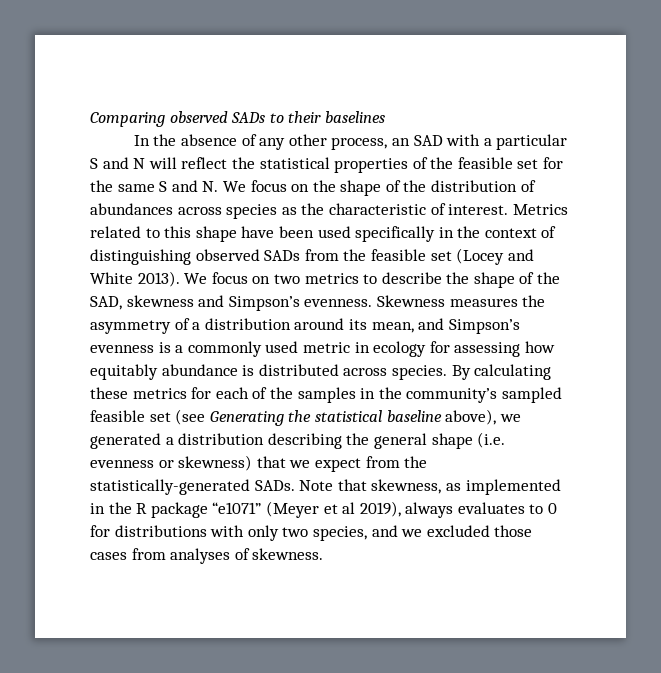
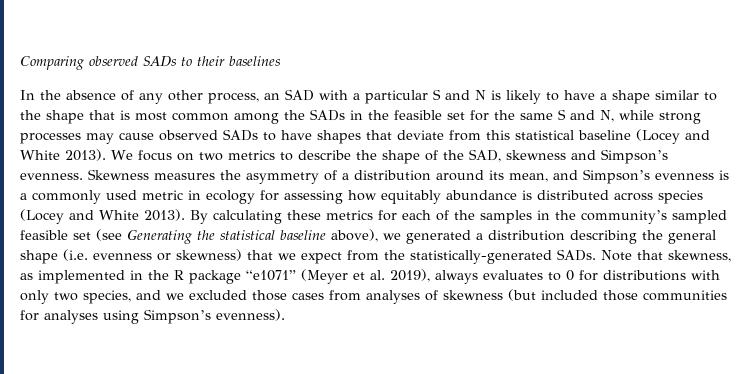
- In the absence of any other process, an SAD with a particular S and N will reflect the statistical properties of the feasible set for the same S and N. We focus on the shape of the distribution of abundances across species as the characteristic of interest. Metrics related to this shape have been used specifically in the context of distinguishing observed SADs from the feasible set (Locey and White 2013).
+ In the absence of any other process, an SAD with a particular S and N is likely to have a shape similar to the shape that is most common among the SADs in the feasible set for the same S and N, while strong processes may cause observed SADs to have shapes that deviate from this statistical baseline (Locey and White 2013).
- Skewness measures the asymmetry of a distribution around its mean, and Simpson’s evenness is a commonly used metric in ecology for assessing how equitably abundance is distributed across species.
+ Skewness measures the asymmetry of a distribution around its mean, and Simpson’s evenness is a commonly used metric in ecology for assessing how equitably abundance is distributed across species (Locey and White 2013).
- Note that skewness, as implemented in the R package “e1071” (Meyer et al 2019), always evaluates to 0 for distributions with only two species, and we excluded those cases from analyses of skewness.
+ Note that skewness, as implemented in the R package “e1071” (Meyer et al. 2019), always evaluates to 0 for distributions with only two species, and we excluded those cases from analyses of skewness (but included those communities for analyses using Simpson’s evenness).

